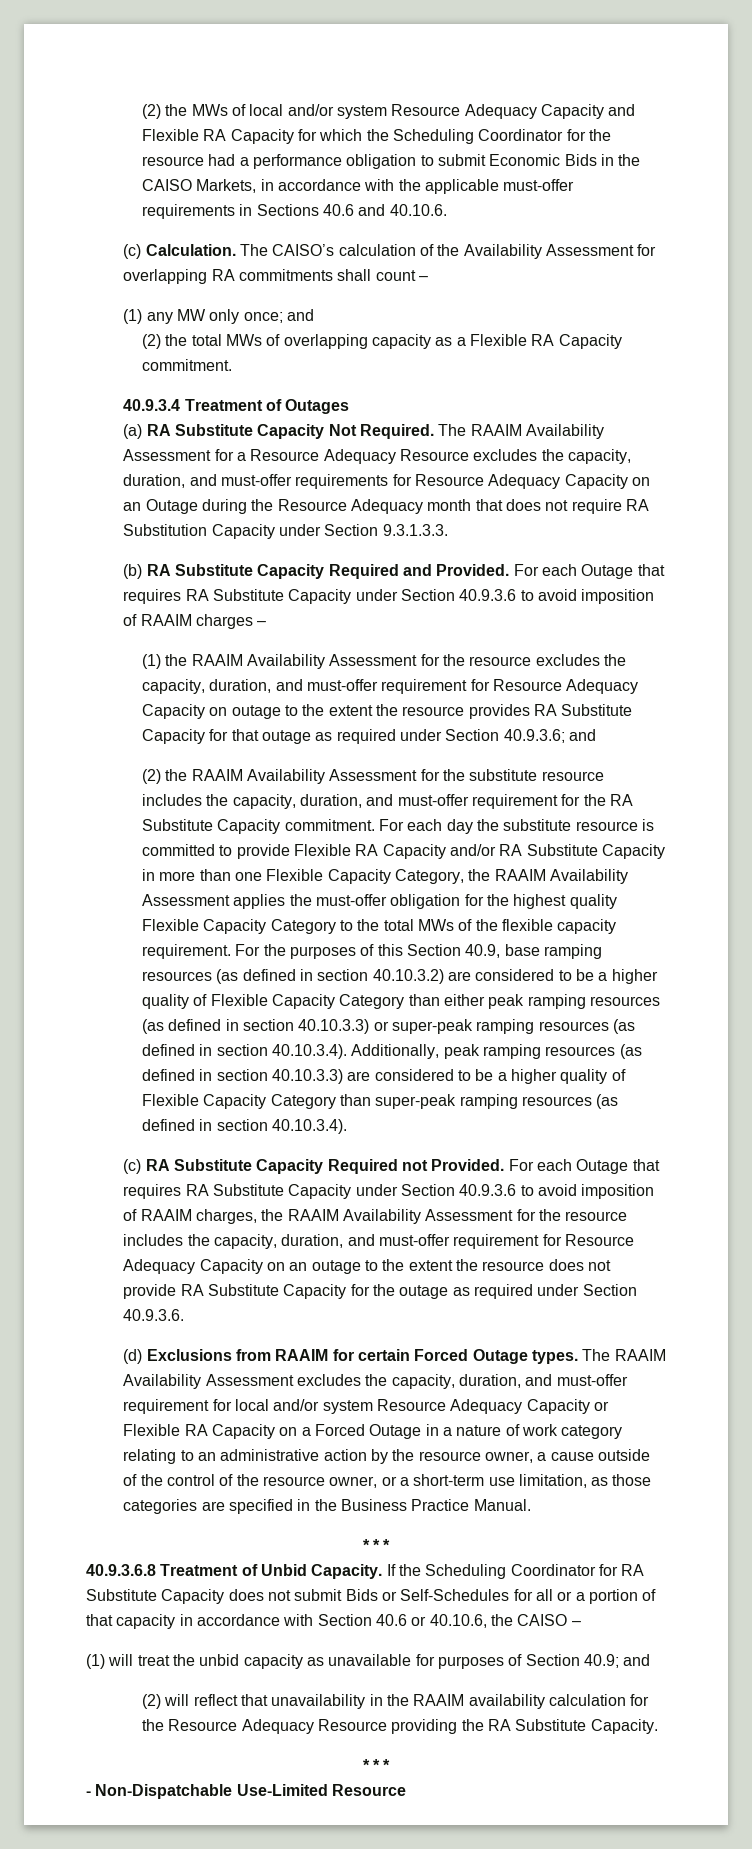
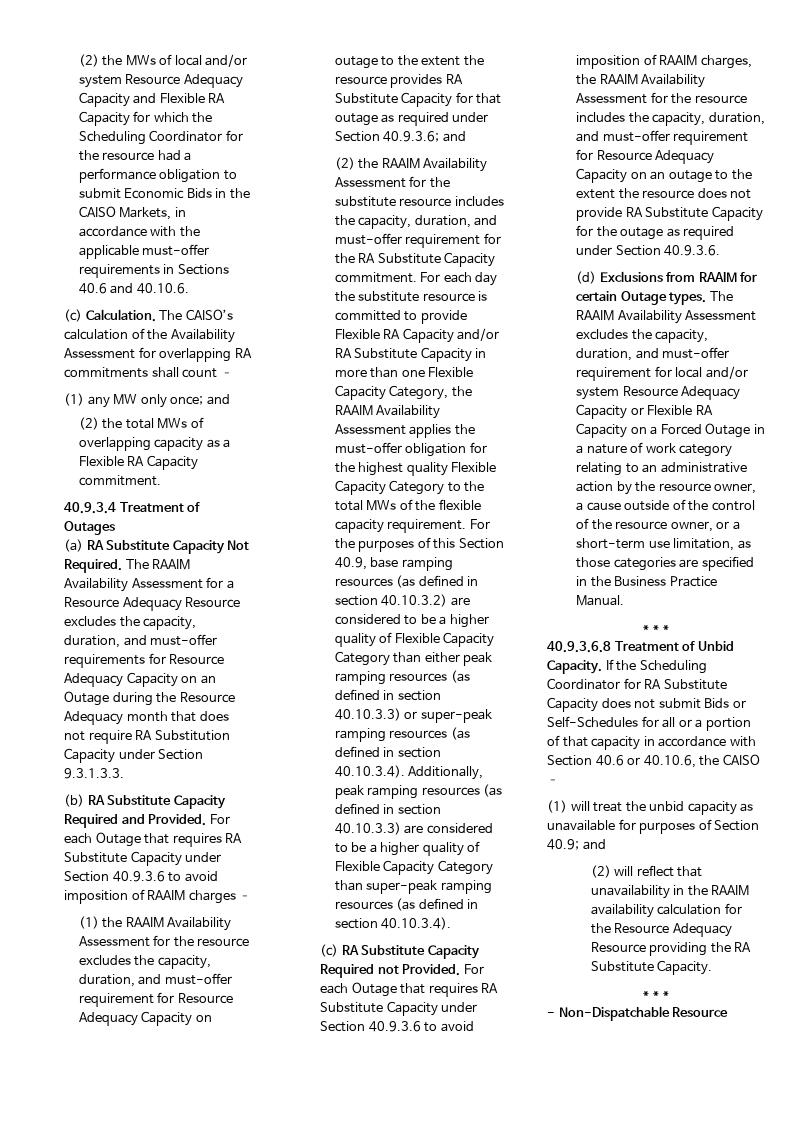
- (d) Exclusions from RAAIM for certain Forced Outage types.
+ (d) Exclusions from RAAIM for certain Outage types.
- - Non-Dispatchable Use-Limited Resource
+ - Non-Dispatchable Resource

